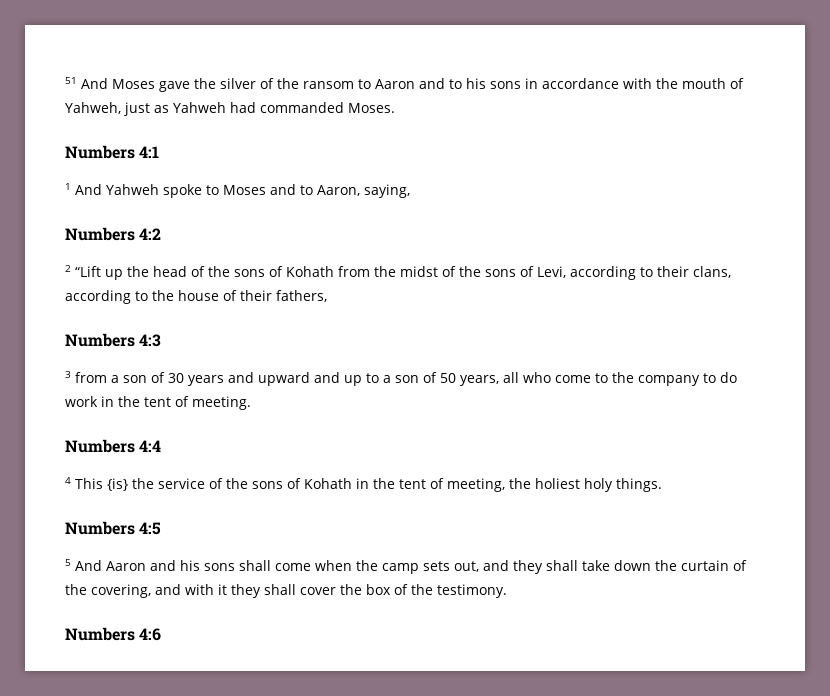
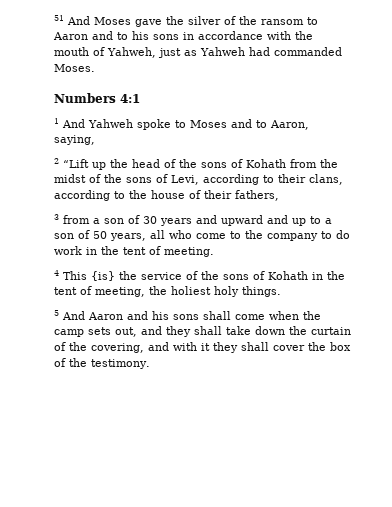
- Numbers 4:2
- Numbers 4:3
- Numbers 4:4
- Numbers 4:5
- Numbers 4:6

